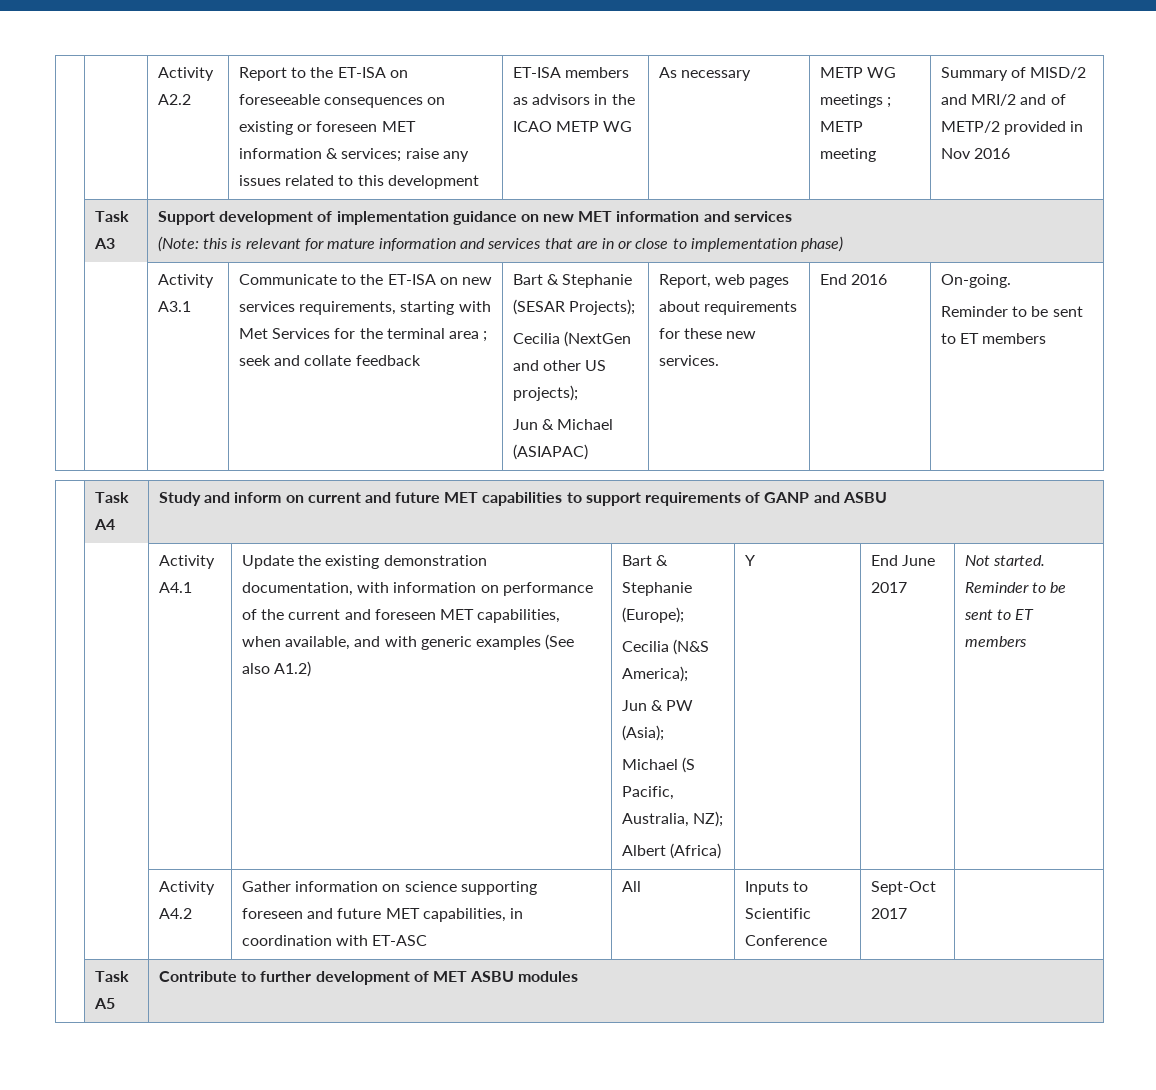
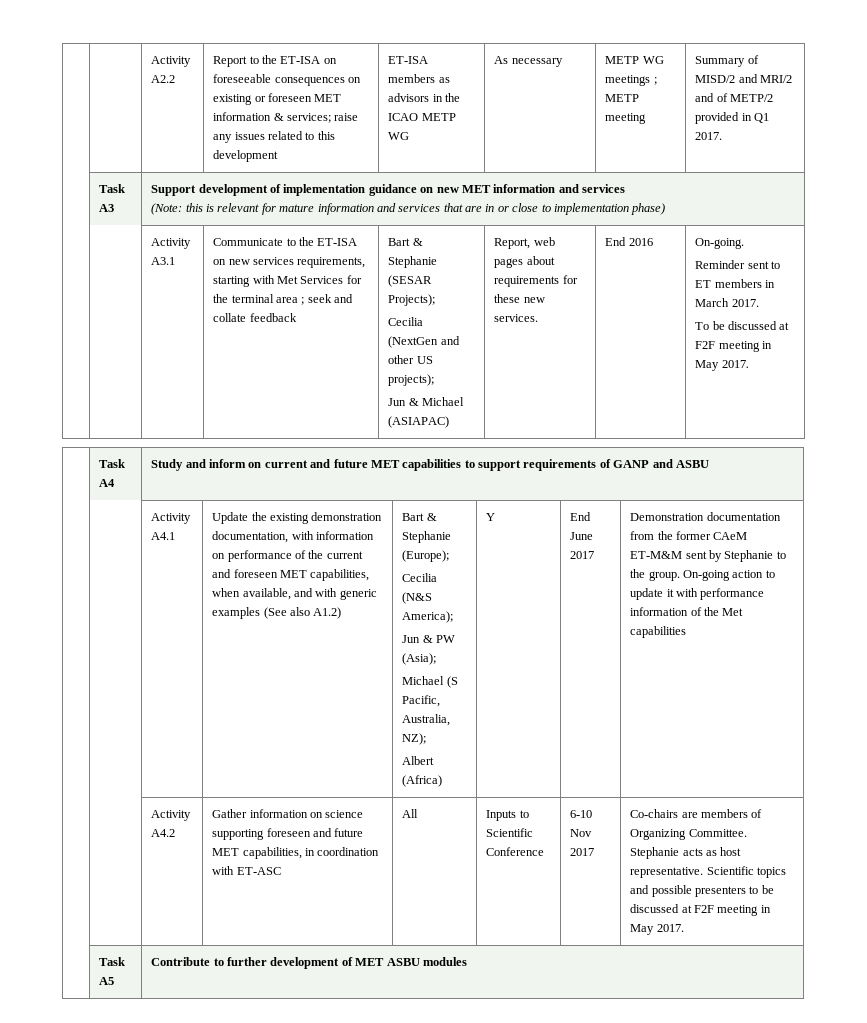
- Summary of MISD/2 and MRI/2 and of METP/2 provided in Nov 2016
+ Summary of MISD/2 and MRI/2 and of METP/2 provided in Q1 2017.
  On-going.
- Reminder to be sent to ET members
+ Reminder sent to ET members in March 2017.
+ To be discussed at F2F meeting in May 2017.
- Not started. Reminder to be sent to ET members
+ Demonstration documentation from the former CAeM ET-M&M sent by Stephanie to the group. On-going action to update it with performance information of the Met capabilities
- Sept-Oct 2017
+ 6-10 Nov 2017 | Co-chairs are members of Organizing Committee. Stephanie acts as host representative. Scientific topics and possible presenters to be discussed at F2F meeting in May 2017.

